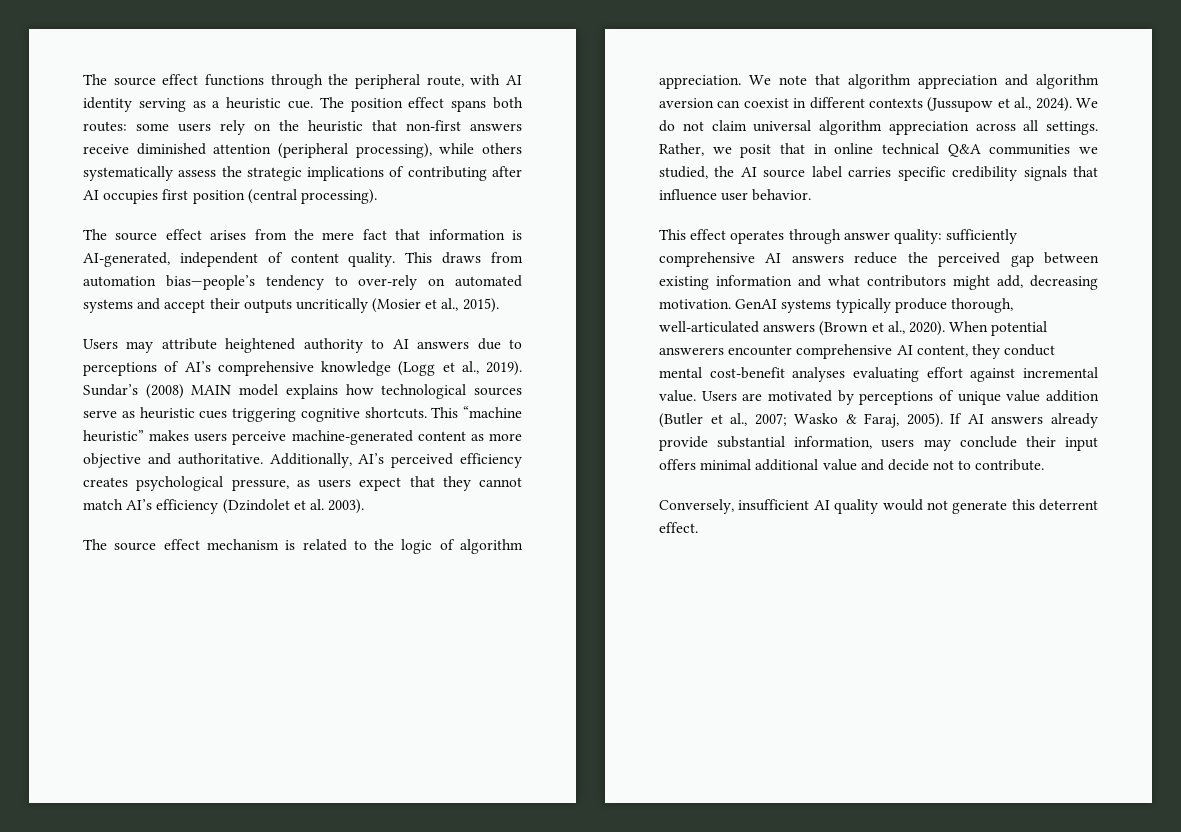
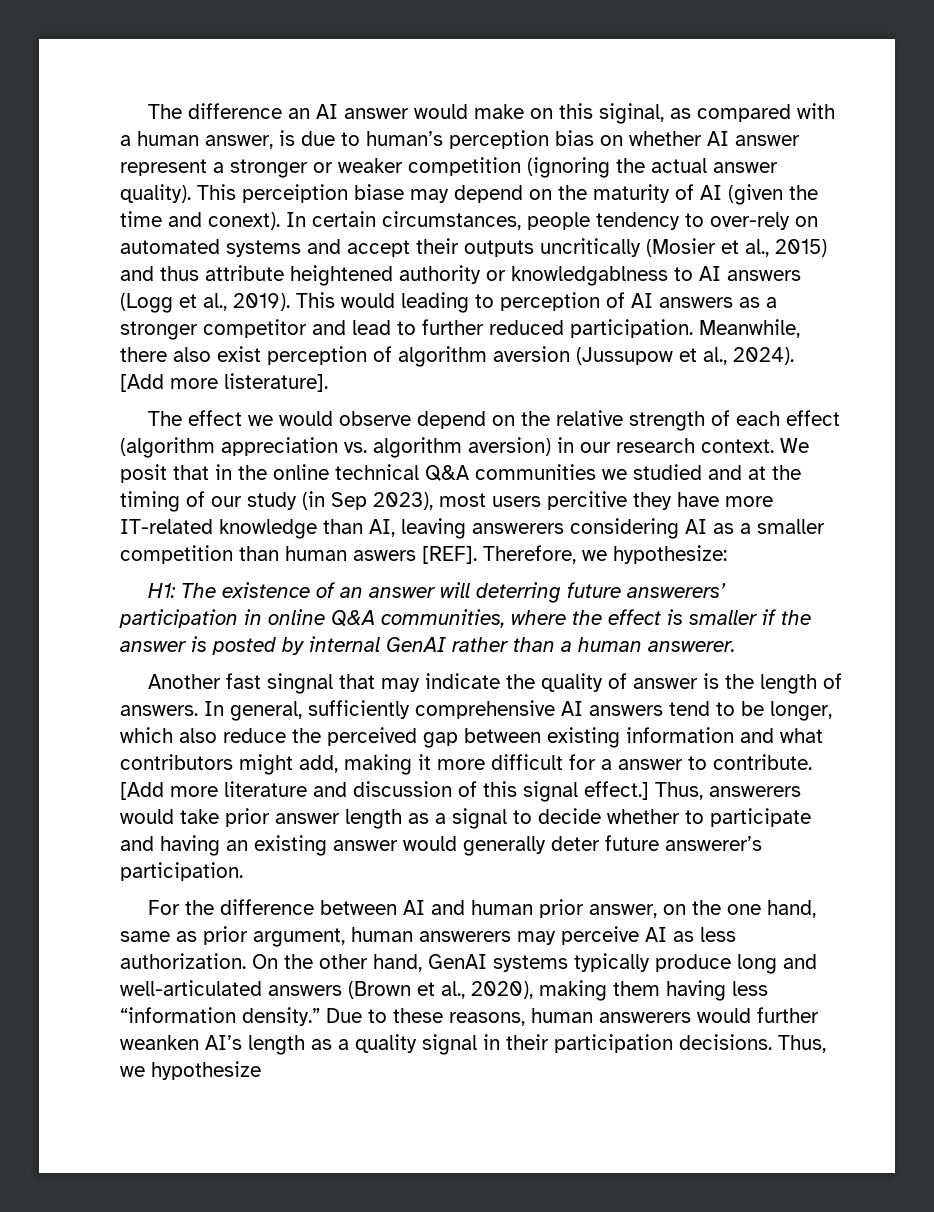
- The source effect functions through the peripheral route, with AI identity serving as a heuristic cue. The position effect spans both routes: some users rely on the heuristic that non-first answers receive diminished attention (peripheral processing), while others systematically assess the strategic implications of contributing after AI occupies first position (central processing).
- The source effect arises from the mere fact that information is AI-generated, independent of content quality. This draws from automation bias—people’s tendency to over-rely on automated systems and accept their outputs uncritically (Mosier et al., 2015).
- Users may attribute heightened authority to AI answers due to perceptions of AI’s comprehensive knowledge (Logg et al., 2019). Sundar’s (2008) MAIN model explains how technological sources serve as heuristic cues triggering cognitive shortcuts. This “machine heuristic” makes users perceive machine-generated content as more objective and authoritative. Additionally, AI’s perceived efficiency creates psychological pressure, as users expect that they cannot match AI’s efficiency (Dzindolet et al. 2003).
- The source effect mechanism is related to the logic of algorithm appreciation. We note that algorithm appreciation and algorithm aversion can coexist in different contexts (Jussupow et al., 2024). We do not claim universal algorithm appreciation across all settings. Rather, we posit that in online technical Q&A communities we studied, the AI source label carries specific credibility signals that influence user behavior.
- This effect operates through answer quality: sufficiently comprehensive AI answers reduce the perceived gap between existing information and what contributors might add, decreasing motivation. GenAI systems typically produce thorough, well-articulated answers (Brown et al., 2020). When potential answerers encounter comprehensive AI content, they conduct mental cost-benefit analyses evaluating effort against incremental value. Users are motivated by perceptions of unique value addition (Butler et al., 2007; Wasko & Faraj, 2005). If AI answers already provide substantial information, users may conclude their input offers minimal additional value and decide not to contribute.
- Conversely, insufficient AI quality would not generate this deterrent effect.
+ The difference an AI answer would make on this siginal, as compared with a human answer, is due to human’s perception bias on whether AI answer represent a stronger or weaker competition (ignoring the actual answer quality). This perceiption biase may depend on the maturity of AI (given the time and conext). In certain circumstances, people tendency to over-rely on automated systems and accept their outputs uncritically (Mosier et al., 2015) and thus attribute heightened authority or knowledgablness to AI answers (Logg et al., 2019). This would leading to perception of AI answers as a stronger competitor and lead to further reduced participation. Meanwhile, there also exist perception of algorithm aversion (Jussupow et al., 2024). [Add more listerature].
+ The effect we would observe depend on the relative strength of each effect (algorithm appreciation vs. algorithm aversion) in our research context. We posit that in the online technical Q&A communities we studied and at the timing of our study (in Sep 2023), most users percitive they have more IT-related knowledge than AI, leaving answerers considering AI as a smaller competition than human aswers [REF]. Therefore, we hypothesize:
+ H1: The existence of an answer will deterring future answerers’ participation in online Q&A communities, where the effect is smaller if the answer is posted by internal GenAI rather than a human answerer.
+ Another fast singnal that may indicate the quality of answer is the length of answers. In general, sufficiently comprehensive AI answers tend to be longer, which also reduce the perceived gap between existing information and what contributors might add, making it more difficult for a answer to contribute. [Add more literature and discussion of this signal effect.] Thus, answerers would take prior answer length as a signal to decide whether to participate and having an existing answer would generally deter future answerer’s participation.
+ For the difference between AI and human prior answer, on the one hand, same as prior argument, human answerers may perceive AI as less authorization. On the other hand, GenAI systems typically produce long and well-articulated answers (Brown et al., 2020), making them having less “information density.” Due to these reasons, human answerers would further weanken AI’s length as a quality signal in their participation decisions. Thus, we hypothesize

